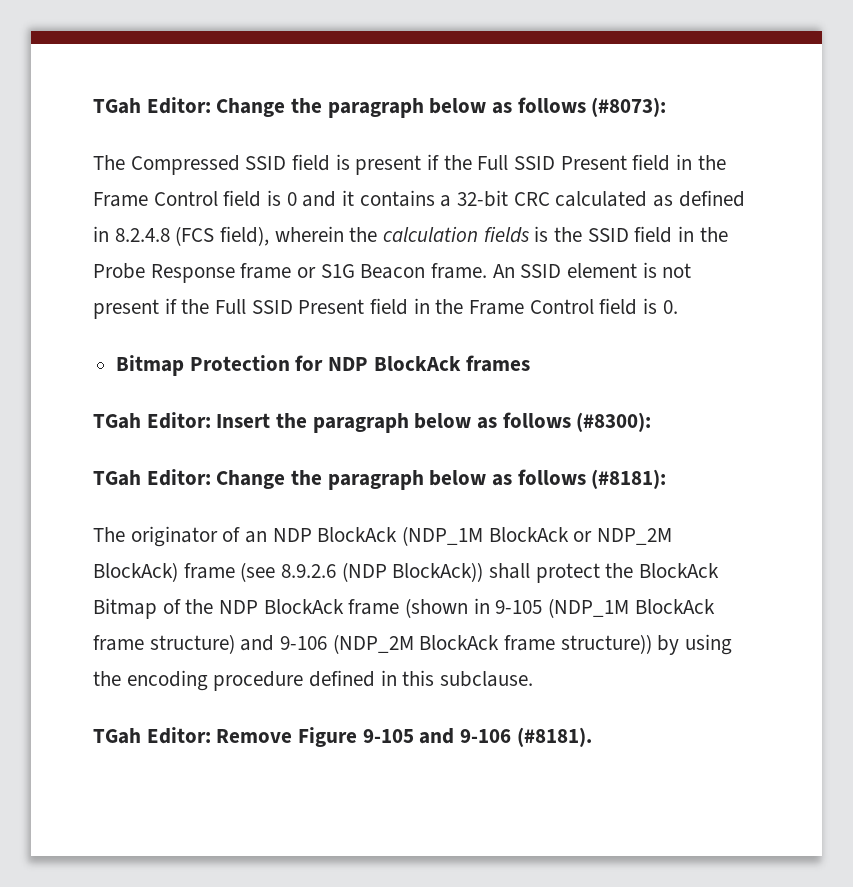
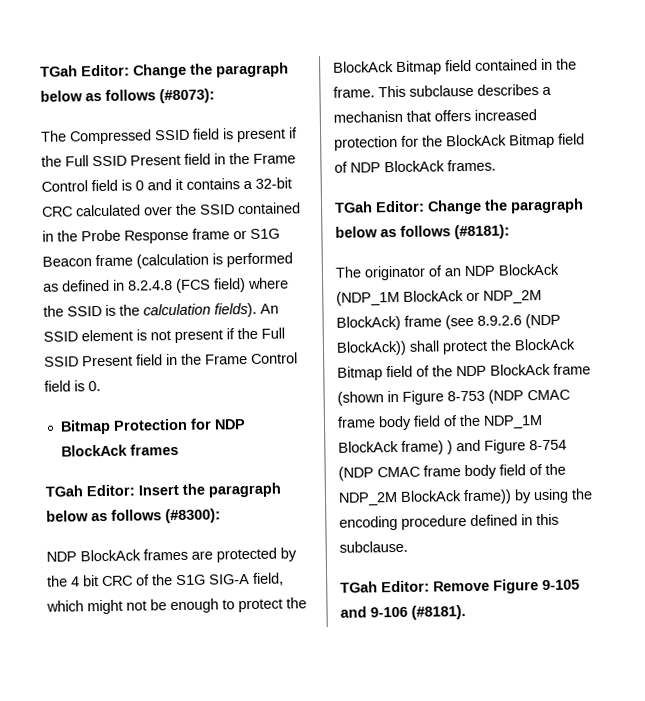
- The Compressed SSID field is present if the Full SSID Present field in the Frame Control field is 0 and it contains a 32-bit CRC calculated as defined in 8.2.4.8 (FCS field), wherein the calculation fields is the SSID field in the Probe Response frame or S1G Beacon frame.
+ The Compressed SSID field is present if the Full SSID Present field in the Frame Control field is 0 and it contains a 32-bit CRC calculated over the SSID contained in the Probe Response frame or S1G Beacon frame (calculation is performed as defined in 8.2.4.8 (FCS field) where the SSID is the calculation fields).
+ NDP BlockAck frames are protected by the 4 bit CRC of the S1G SIG-A field, which might not be enough to protect the BlockAck Bitmap field contained in the frame. This subclause describes a mechanisn that offers increased protection for the BlockAck Bitmap field of NDP BlockAck frames.
- The originator of an NDP BlockAck (NDP_1M BlockAck or NDP_2M BlockAck) frame (see 8.9.2.6 (NDP BlockAck)) shall protect the BlockAck Bitmap of the NDP BlockAck frame (shown in 9-105 (NDP_1M BlockAck frame structure) and 9-106 (NDP_2M BlockAck frame structure)) by using the encoding procedure defined in this subclause.
+ The originator of an NDP BlockAck (NDP_1M BlockAck or NDP_2M BlockAck) frame (see 8.9.2.6 (NDP BlockAck)) shall protect the BlockAck Bitmap field of the NDP BlockAck frame (shown in Figure 8-753 (NDP CMAC frame body field of the NDP_1M BlockAck frame) ) and Figure 8-754 (NDP CMAC frame body field of the NDP_2M BlockAck frame)) by using the encoding procedure defined in this subclause.

